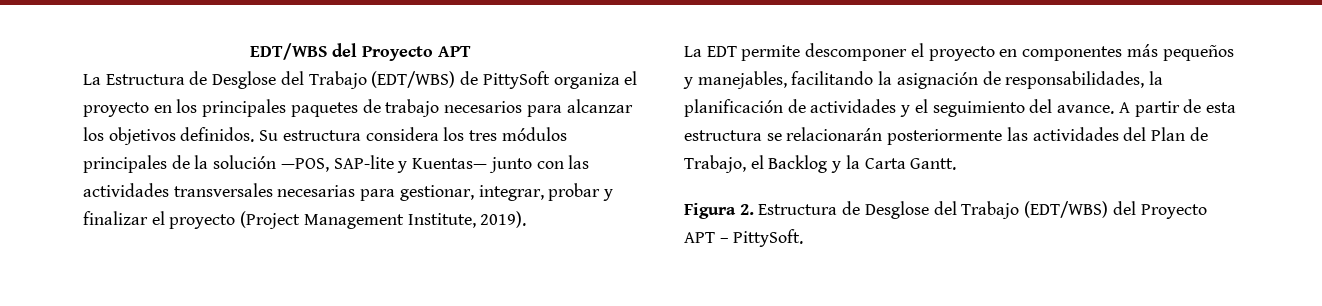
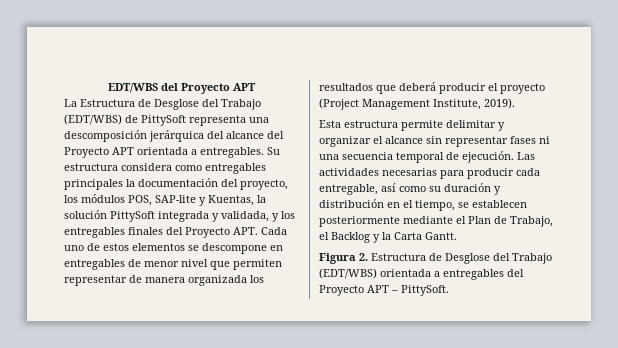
- La Estructura de Desglose del Trabajo (EDT/WBS) de PittySoft organiza el proyecto en los principales paquetes de trabajo necesarios para alcanzar los objetivos definidos. Su estructura considera los tres módulos principales de la solución —POS, SAP-lite y Kuentas— junto con las actividades transversales necesarias para gestionar, integrar, probar y finalizar el proyecto (Project Management Institute, 2019).
+ La Estructura de Desglose del Trabajo (EDT/WBS) de PittySoft representa una descomposición jerárquica del alcance del Proyecto APT orientada a entregables. Su estructura considera como entregables principales la documentación del proyecto, los módulos POS, SAP-lite y Kuentas, la solución PittySoft integrada y validada, y los entregables finales del Proyecto APT. Cada uno de estos elementos se descompone en entregables de menor nivel que permiten representar de manera organizada los resultados que deberá producir el proyecto (Project Management Institute, 2019).
- La EDT permite descomponer el proyecto en componentes más pequeños y manejables, facilitando la asignación de responsabilidades, la planificación de actividades y el seguimiento del avance. A partir de esta estructura se relacionarán posteriormente las actividades del Plan de Trabajo, el Backlog y la Carta Gantt.
+ Esta estructura permite delimitar y organizar el alcance sin representar fases ni una secuencia temporal de ejecución. Las actividades necesarias para producir cada entregable, así como su duración y distribución en el tiempo, se establecen posteriormente mediante el Plan de Trabajo, el Backlog y la Carta Gantt.
- Figura 2. Estructura de Desglose del Trabajo (EDT/WBS) del Proyecto APT – PittySoft.
+ Figura 2. Estructura de Desglose del Trabajo (EDT/WBS) orientada a entregables del Proyecto APT – PittySoft.

